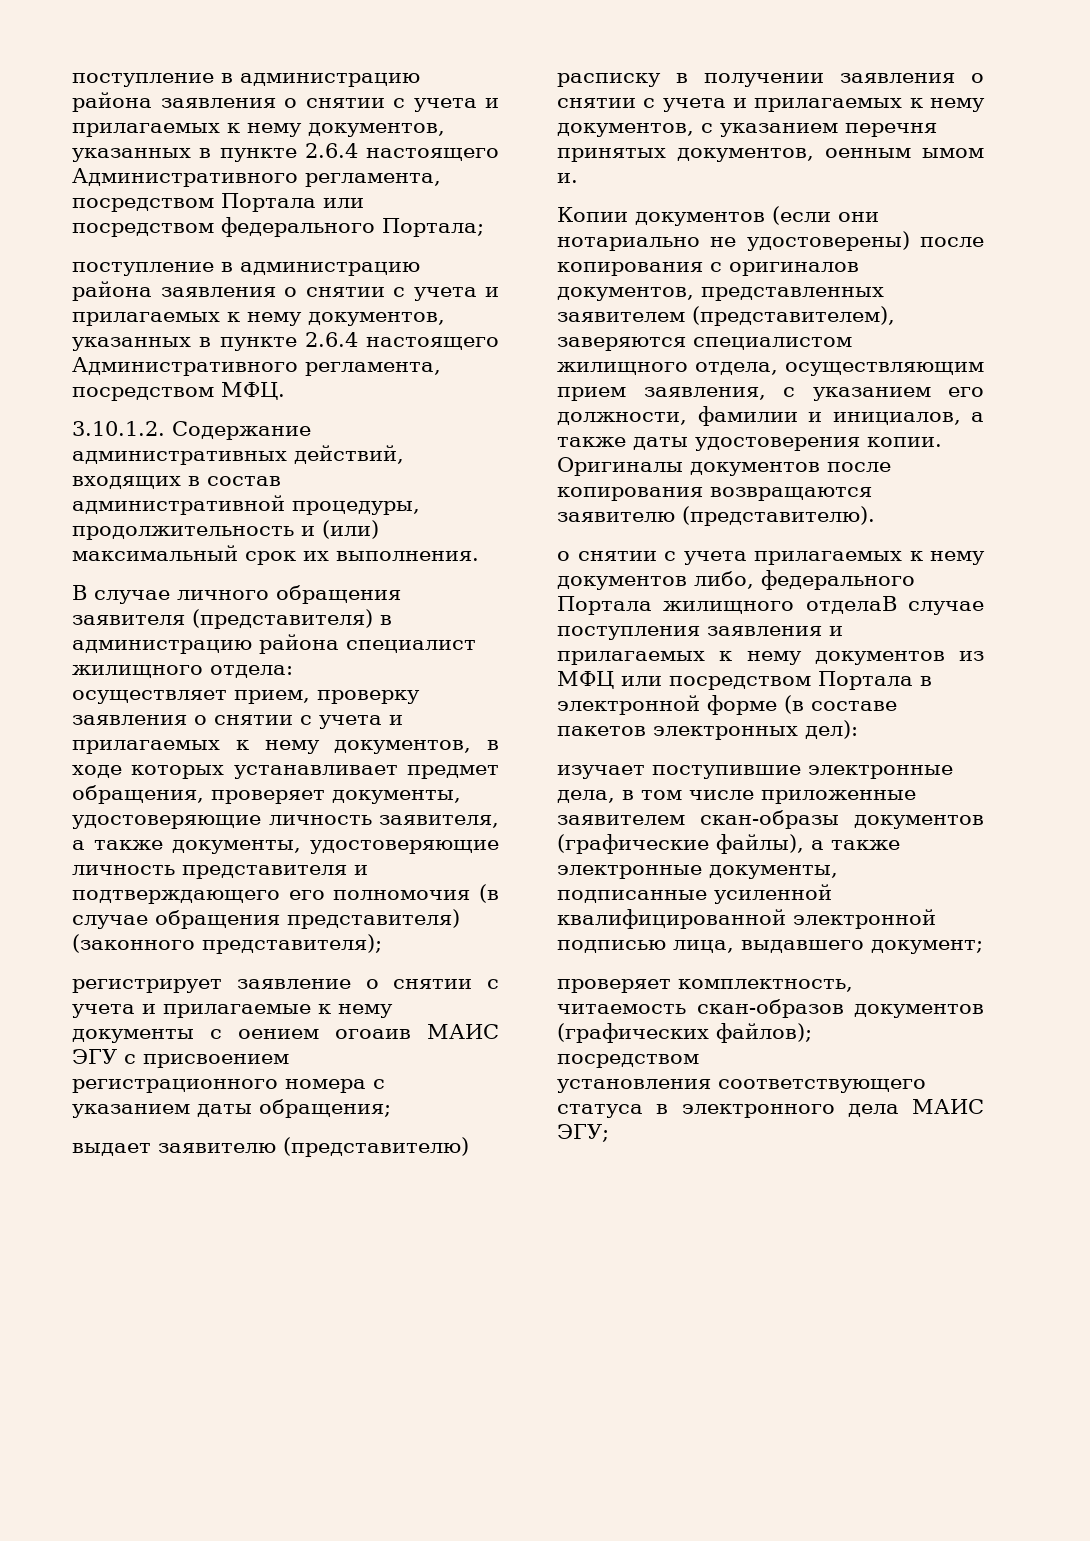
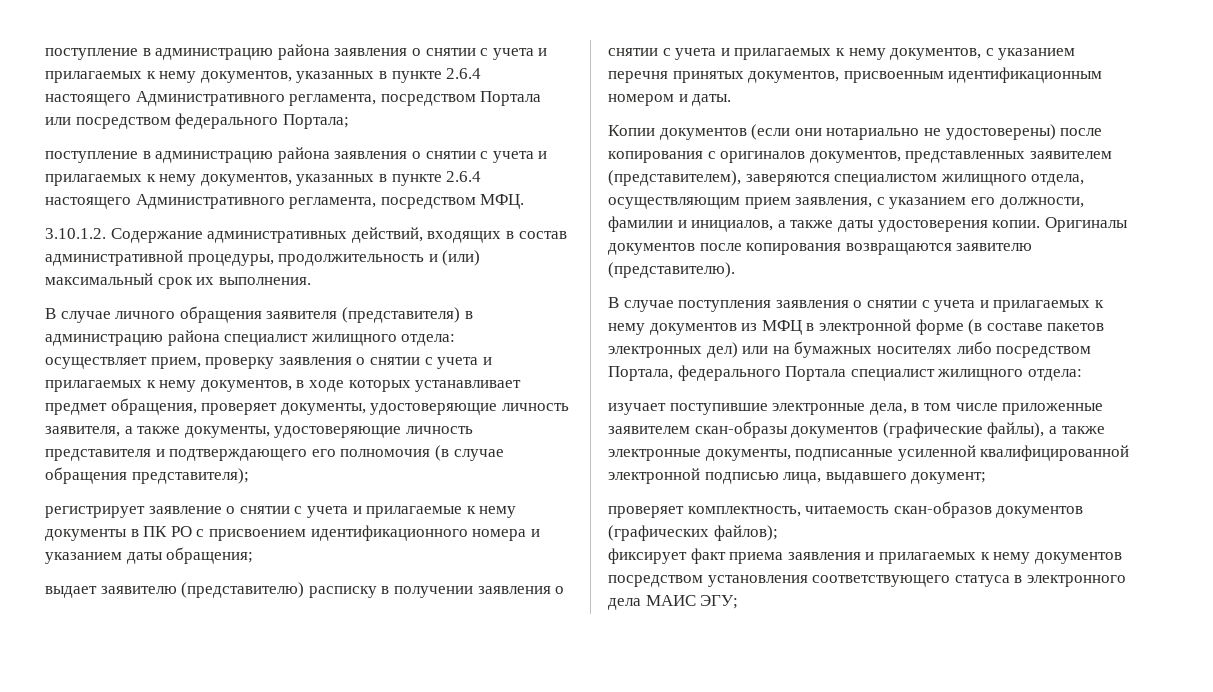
- осуществляет прием, проверку заявления о снятии с учета и прилагаемых к нему документов, в ходе которых устанавливает предмет обращения, проверяет документы, удостоверяющие личность заявителя, а также документы, удостоверяющие личность представителя и подтверждающего его полномочия (в случае обращения представителя) (законного представителя);
+ осуществляет прием, проверку заявления о снятии с учета и прилагаемых к нему документов, в ходе которых устанавливает предмет обращения, проверяет документы, удостоверяющие личность заявителя, а также документы, удостоверяющие личность представителя и подтверждающего его полномочия (в случае обращения представителя);
- регистрирует заявление о снятии с учета и прилагаемые к нему документы с оением огоаив МАИС ЭГУ с присвоением регистрационного номера с указанием даты обращения;
+ регистрирует заявление о снятии с учета и прилагаемые к нему документы в ПК РО с присвоением идентификационного номера и указанием даты обращения;
- выдает заявителю (представителю) расписку в получении заявления о снятии с учета и прилагаемых к нему документов, с указанием перечня принятых документов, оенным ымом и.
+ выдает заявителю (представителю) расписку в получении заявления о снятии с учета и прилагаемых к нему документов, с указанием перечня принятых документов, присвоенным идентификационным номером и даты.
- о снятии с учета прилагаемых к нему документов либо, федерального Портала жилищного отделаВ случае поступления заявления и прилагаемых к нему документов из МФЦ или посредством Портала в электронной форме (в составе пакетов электронных дел):
+ В случае поступления заявления о снятии с учета и прилагаемых к нему документов из МФЦ в электронной форме (в составе пакетов электронных дел) или на бумажных носителях либо посредством Портала, федерального Портала специалист жилищного отдела:
  проверяет комплектность, читаемость скан-образов документов (графических файлов);
- посредством
- установления соответствующего статуса в электронного дела МАИС ЭГУ;
+ фиксирует факт приема заявления и прилагаемых к нему документов посредством установления соответствующего статуса в электронного дела МАИС ЭГУ;

